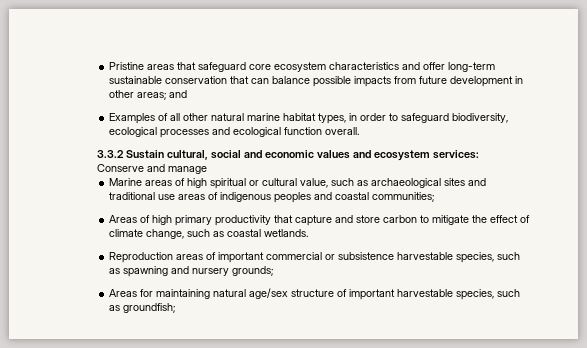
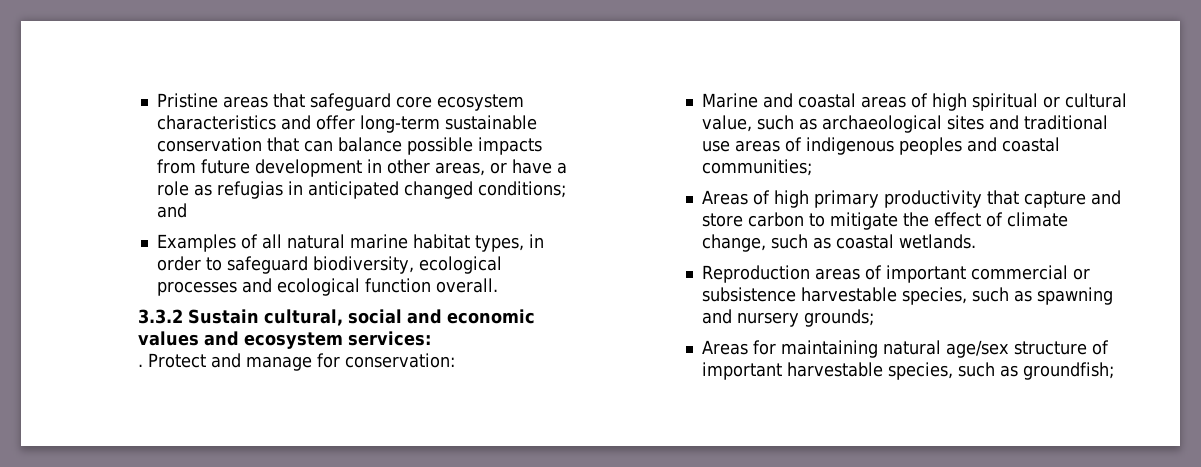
- Pristine areas that safeguard core ecosystem characteristics and offer long-term sustainable conservation that can balance possible impacts from future development in other areas; and
+ Pristine areas that safeguard core ecosystem characteristics and offer long-term sustainable conservation that can balance possible impacts from future development in other areas, or have a role as refugias in anticipated changed conditions; and
- Examples of all other natural marine habitat types, in order to safeguard biodiversity, ecological processes and ecological function overall.
+ Examples of all natural marine habitat types, in order to safeguard biodiversity, ecological processes and ecological function overall.
- Conserve and manage
+ . Protect and manage for conservation:
- Marine areas of high spiritual or cultural value, such as archaeological sites and traditional use areas of indigenous peoples and coastal communities;
+ Marine and coastal areas of high spiritual or cultural value, such as archaeological sites and traditional use areas of indigenous peoples and coastal communities;

